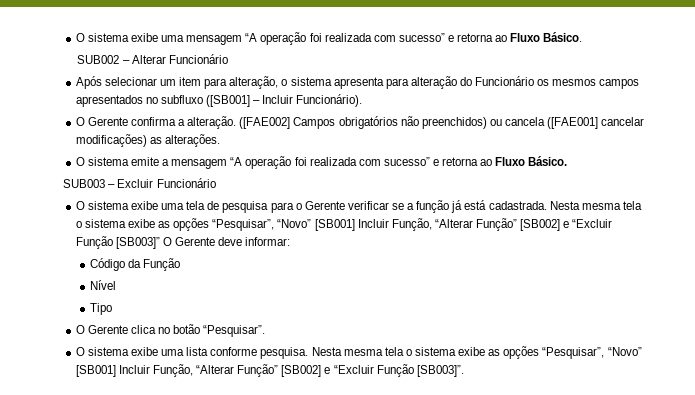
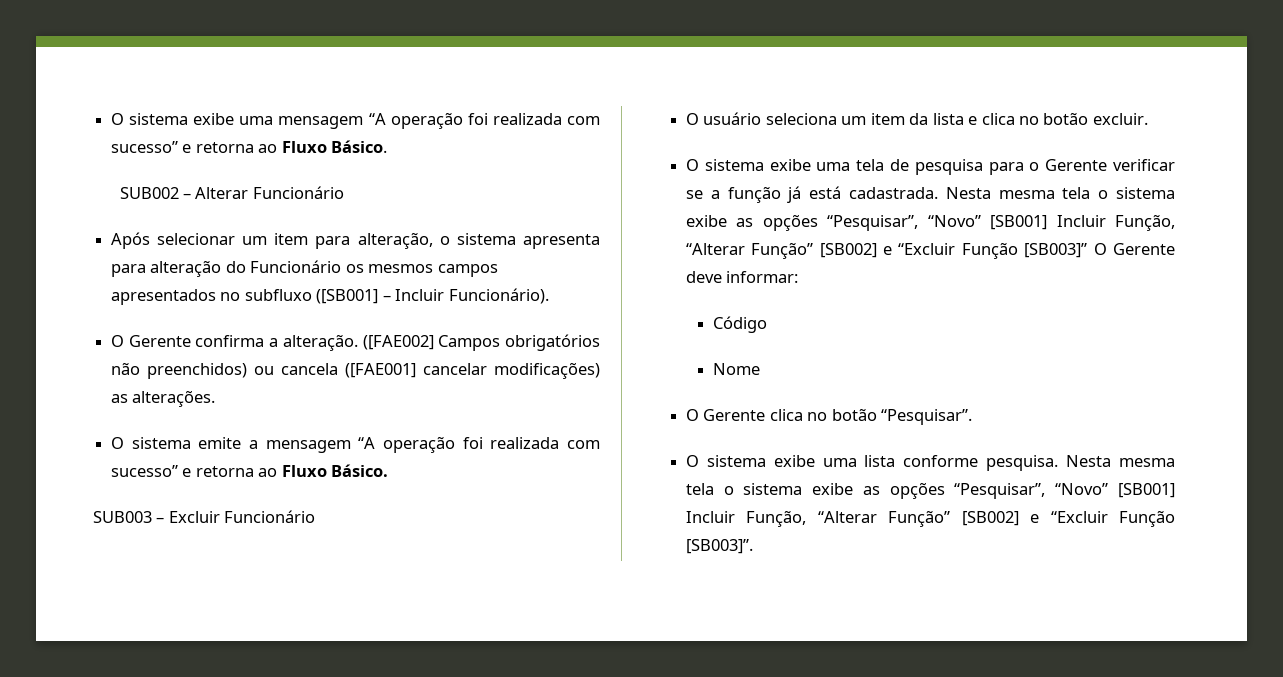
+ O usuário seleciona um item da lista e clica no botão excluir.
- Código da Função
- Nível
- Tipo
+ Código
+ Nome

